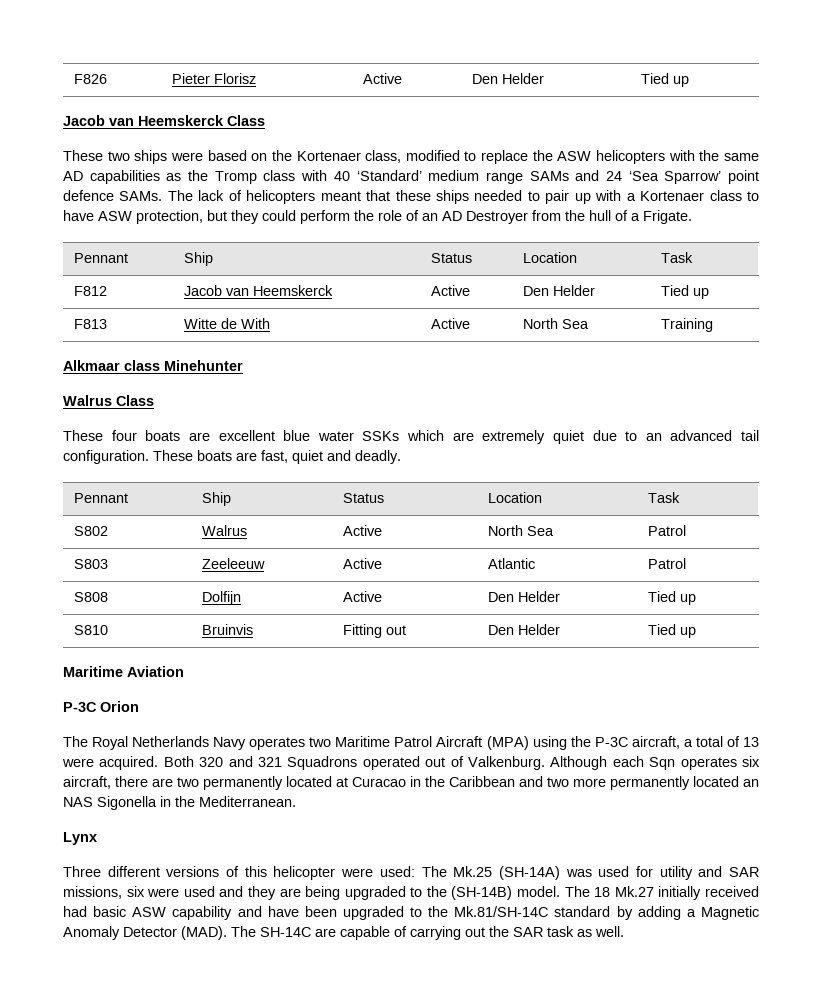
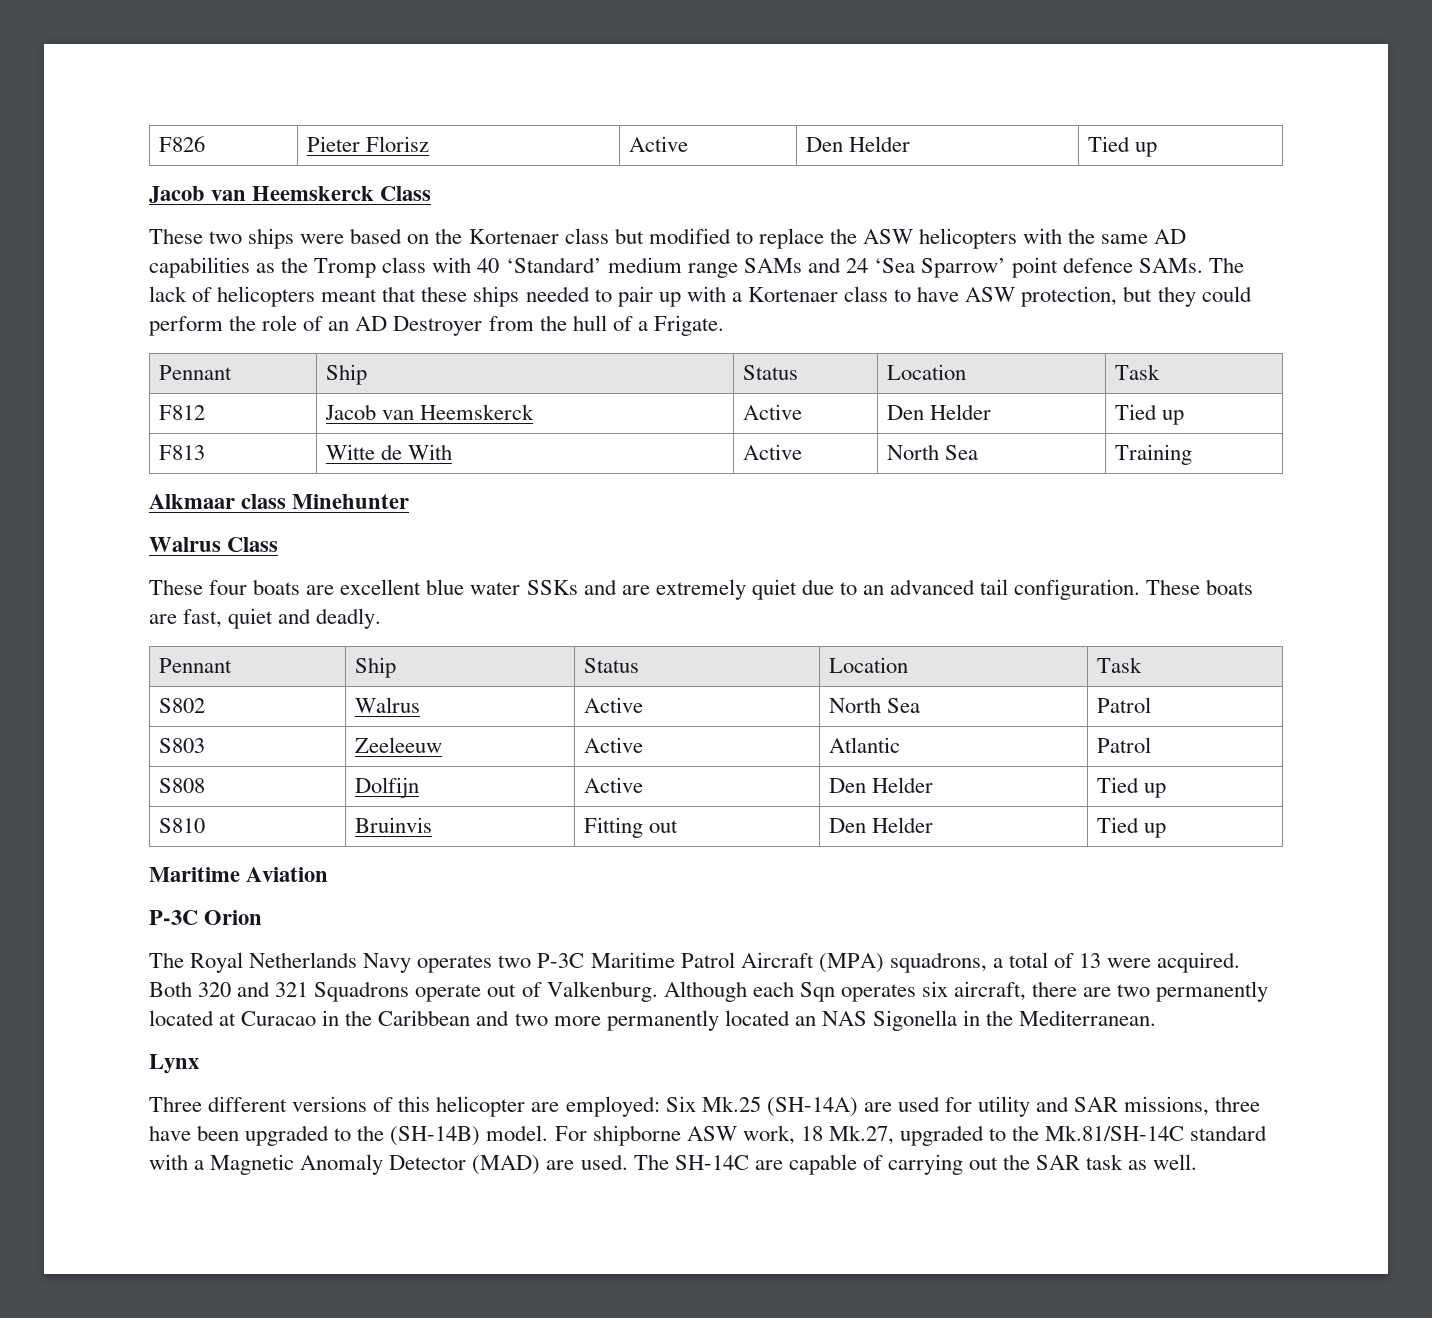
- These two ships were based on the Kortenaer class, modified to replace the ASW helicopters with the same AD capabilities as the Tromp class with 40 ‘Standard’ medium range SAMs and 24 ‘Sea Sparrow’ point defence SAMs.
+ These two ships were based on the Kortenaer class but modified to replace the ASW helicopters with the same AD capabilities as the Tromp class with 40 ‘Standard’ medium range SAMs and 24 ‘Sea Sparrow’ point defence SAMs.
- These four boats are excellent blue water SSKs which are extremely quiet due to an advanced tail configuration.
+ These four boats are excellent blue water SSKs and are extremely quiet due to an advanced tail configuration.
- The Royal Netherlands Navy operates two Maritime Patrol Aircraft (MPA) using the P-3C aircraft, a total of 13 were acquired.
+ The Royal Netherlands Navy operates two P-3C Maritime Patrol Aircraft (MPA) squadrons, a total of 13 were acquired.
- Both 320 and 321 Squadrons operated out of Valkenburg.
+ Both 320 and 321 Squadrons operate out of Valkenburg.
- Three different versions of this helicopter were used: The Mk.25 (SH-14A) was used for utility and SAR missions, six were used and they are being upgraded to the (SH-14B) model.
+ Three different versions of this helicopter are employed: Six Mk.25 (SH-14A) are used for utility and SAR missions, three have been upgraded to the (SH-14B) model.
- The 18 Mk.27 initially received had basic ASW capability and have been upgraded to the Mk.81/SH-14C standard by adding a Magnetic Anomaly Detector (MAD).
+ For shipborne ASW work, 18 Mk.27, upgraded to the Mk.81/SH-14C standard with a Magnetic Anomaly Detector (MAD) are used.

